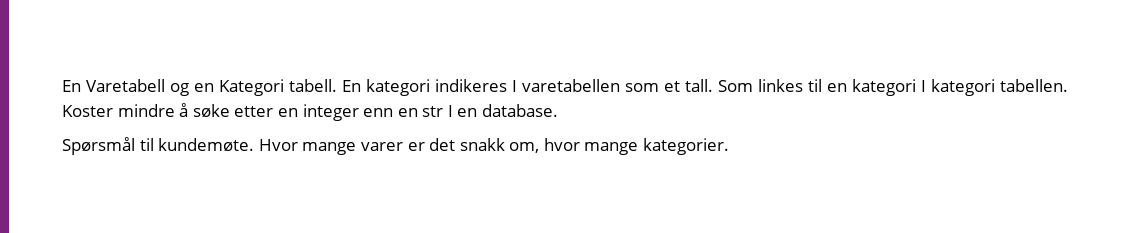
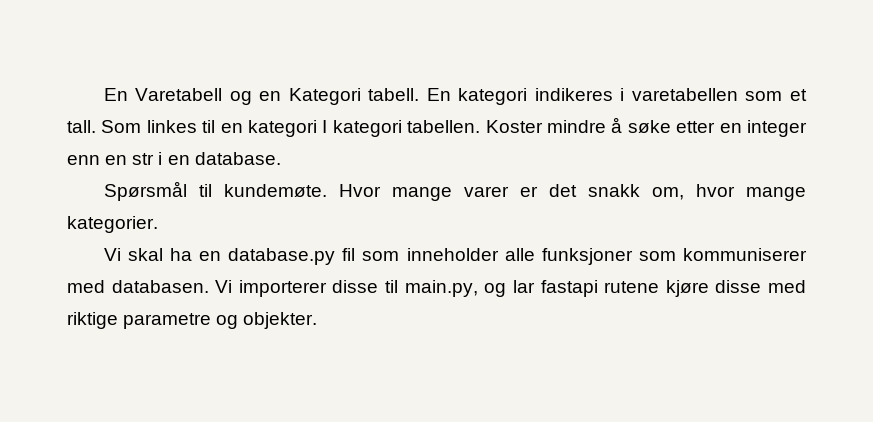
- En kategori indikeres I varetabellen som et tall.
+ En kategori indikeres i varetabellen som et tall.
- Koster mindre å søke etter en integer enn en str I en database.
+ Koster mindre å søke etter en integer enn en str i en database.
+ Vi skal ha en database.py fil som inneholder alle funksjoner som kommuniserer med databasen. Vi importerer disse til main.py, og lar fastapi rutene kjøre disse med riktige parametre og objekter.

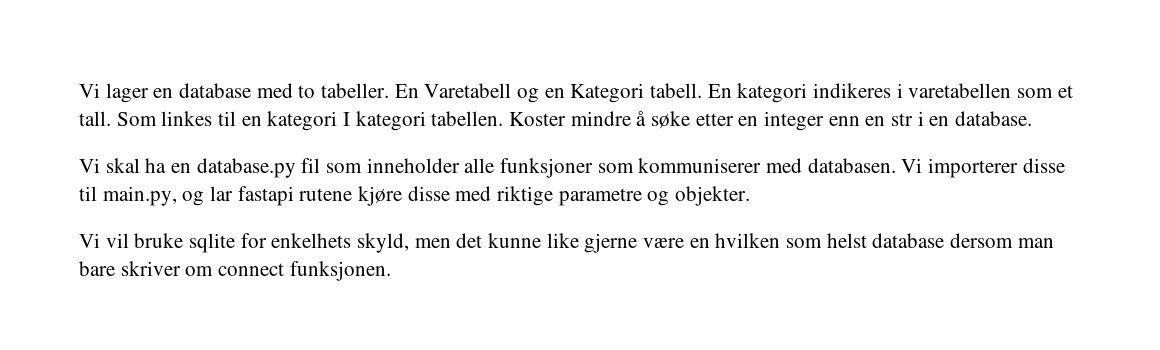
+ Vi lager en database med to tabeller.
- Spørsmål til kundemøte. Hvor mange varer er det snakk om, hvor mange kategorier.
+ Vi vil bruke sqlite for enkelhets skyld, men det kunne like gjerne være en hvilken som helst database dersom man bare skriver om connect funksjonen.

